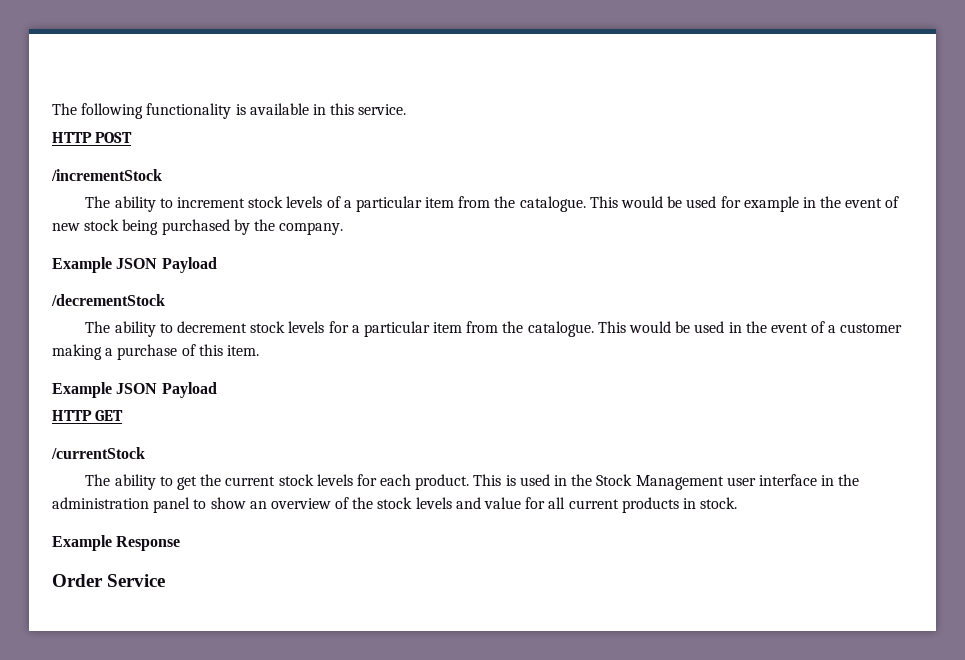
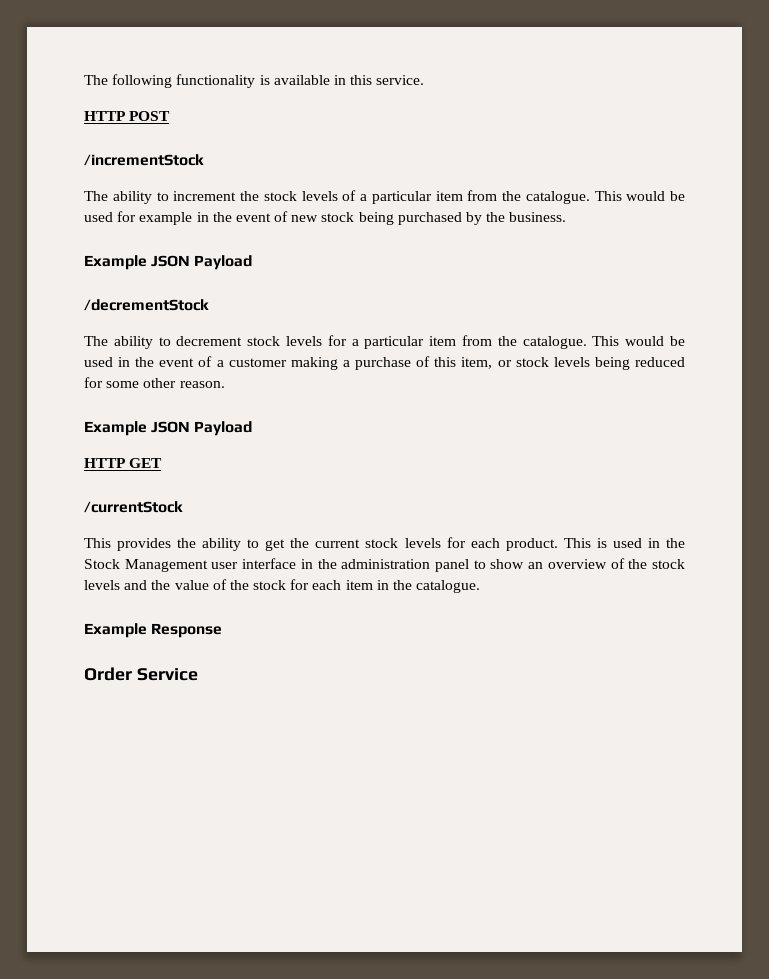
- The ability to increment stock levels of a particular item from the catalogue.
+ The ability to increment the stock levels of a particular item from the catalogue.
- This would be used for example in the event of new stock being purchased by the company.
+ This would be used for example in the event of new stock being purchased by the business.
- This would be used in the event of a customer making a purchase of this item.
+ This would be used in the event of a customer making a purchase of this item, or stock levels being reduced for some other reason.
- The ability to get the current stock levels for each product.
+ This provides the ability to get the current stock levels for each product.
- This is used in the Stock Management user interface in the administration panel to show an overview of the stock levels and value for all current products in stock.
+ This is used in the Stock Management user interface in the administration panel to show an overview of the stock levels and the value of the stock for each item in the catalogue.

